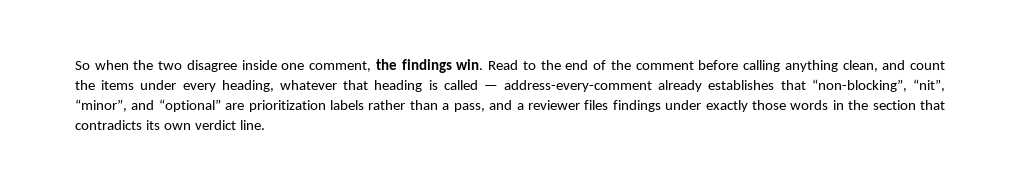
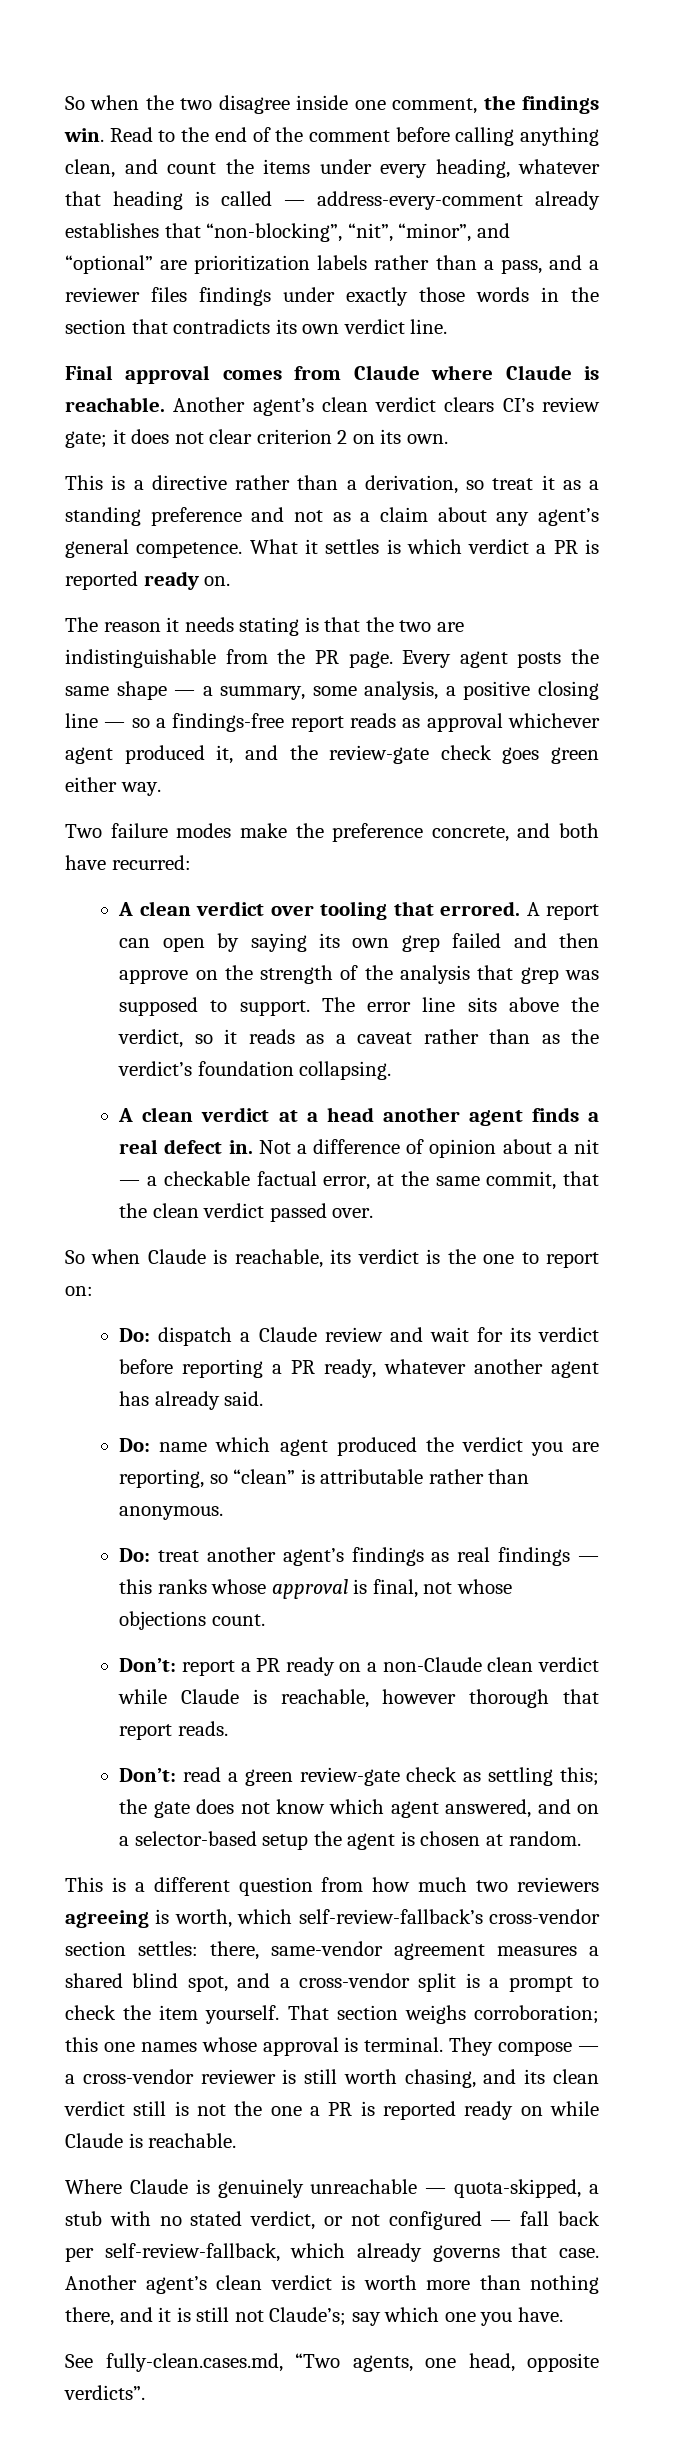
+ Final approval comes from Claude where Claude is reachable. Another agent’s clean verdict clears CI’s review gate; it does not clear criterion 2 on its own.
+ This is a directive rather than a derivation, so treat it as a standing preference and not as a claim about any agent’s general competence. What it settles is which verdict a PR is reported ready on.
+ The reason it needs stating is that the two are indistinguishable from the PR page. Every agent posts the same shape — a summary, some analysis, a positive closing line — so a findings-free report reads as approval whichever agent produced it, and the review-gate check goes green either way.
+ Two failure modes make the preference concrete, and both have recurred:
+ A clean verdict over tooling that errored. A report can open by saying its own grep failed and then approve on the strength of the analysis that grep was supposed to support. The error line sits above the verdict, so it reads as a caveat rather than as the verdict’s foundation collapsing.
+ A clean verdict at a head another agent finds a real defect in. Not a difference of opinion about a nit — a checkable factual error, at the same commit, that the clean verdict passed over.
+ So when Claude is reachable, its verdict is the one to report on:
+ Do: dispatch a Claude review and wait for its verdict before reporting a PR ready, whatever another agent has already said.
+ Do: name which agent produced the verdict you are reporting, so “clean” is attributable rather than anonymous.
+ Do: treat another agent’s findings as real findings — this ranks whose approval is final, not whose objections count.
+ Don’t: report a PR ready on a non-Claude clean verdict while Claude is reachable, however thorough that report reads.
+ Don’t: read a green review-gate check as settling this; the gate does not know which agent answered, and on a selector-based setup the agent is chosen at random.
+ This is a different question from how much two reviewers agreeing is worth, which self-review-fallback’s cross-vendor section settles: there, same-vendor agreement measures a shared blind spot, and a cross-vendor split is a prompt to check the item yourself. That section weighs corroboration; this one names whose approval is terminal. They compose — a cross-vendor reviewer is still worth chasing, and its clean verdict still is not the one a PR is reported ready on while Claude is reachable.
+ Where Claude is genuinely unreachable — quota-skipped, a stub with no stated verdict, or not configured — fall back per self-review-fallback, which already governs that case. Another agent’s clean verdict is worth more than nothing there, and it is still not Claude’s; say which one you have.
+ See fully-clean.cases.md, “Two agents, one head, opposite verdicts”.

